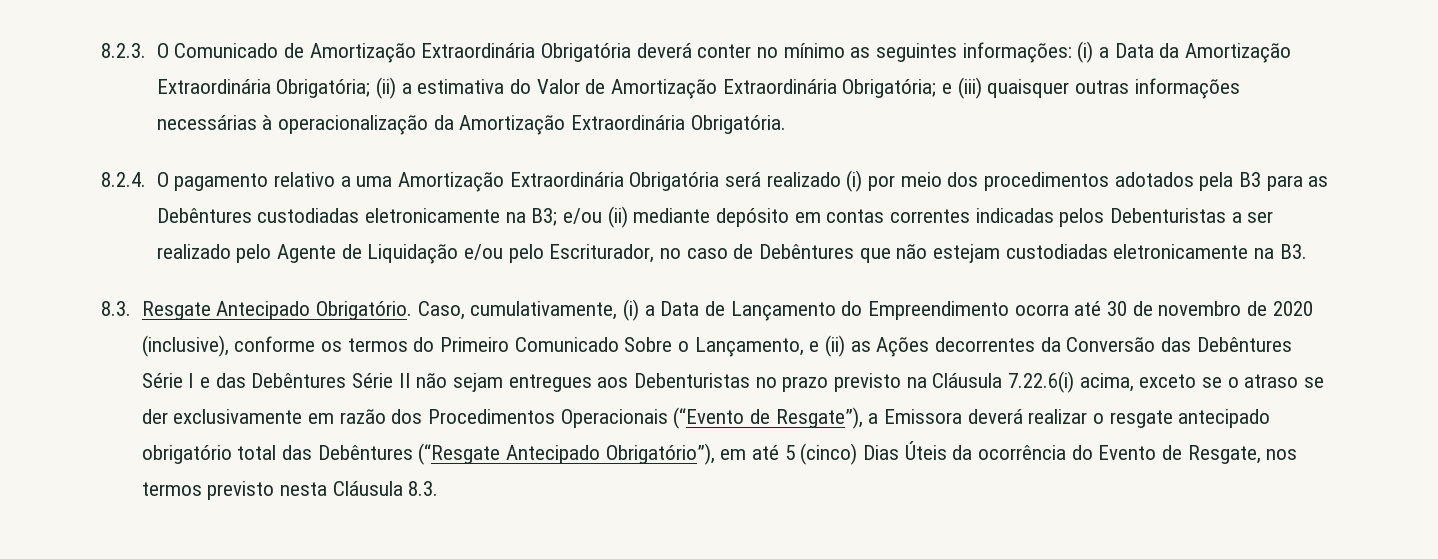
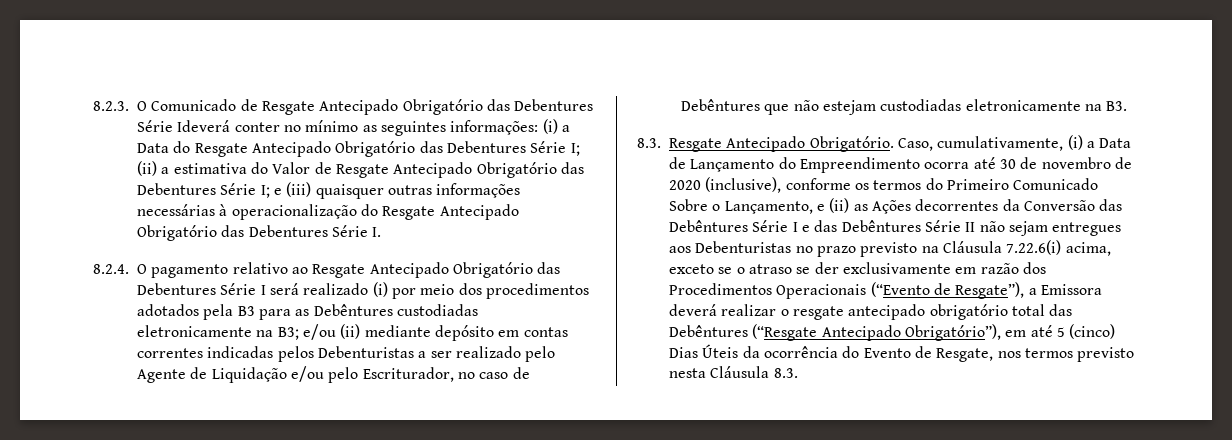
- 8.2.3. O Comunicado de Amortização Extraordinária Obrigatória deverá conter no mínimo as seguintes informações:
+ 8.2.3. O Comunicado de Resgate Antecipado Obrigatório das Debentures Série Ideverá conter no mínimo as seguintes informações:
- (i) a Data da Amortização Extraordinária Obrigatória;
+ (i) a Data do Resgate Antecipado Obrigatório das Debentures Série I;
- (ii) a estimativa do Valor de Amortização Extraordinária Obrigatória;
+ (ii) a estimativa do Valor de Resgate Antecipado Obrigatório das Debentures Série I;
- e (iii) quaisquer outras informações necessárias à operacionalização da Amortização Extraordinária Obrigatória.
- 8.2.4. O pagamento relativo a uma Amortização Extraordinária Obrigatória será realizado (i) por meio dos procedimentos adotados pela B3 para as Debêntures custodiadas eletronicamente na B3;
+ e (iii) quaisquer outras informações necessárias à operacionalização do Resgate Antecipado Obrigatório das Debentures Série I.
+ 8.2.4. O pagamento relativo ao Resgate Antecipado Obrigatório das Debentures Série I será realizado (i) por meio dos procedimentos adotados pela B3 para as Debêntures custodiadas eletronicamente na B3;

